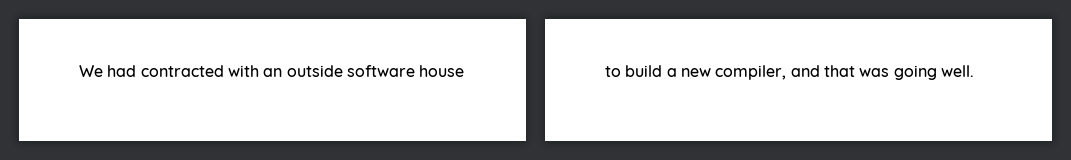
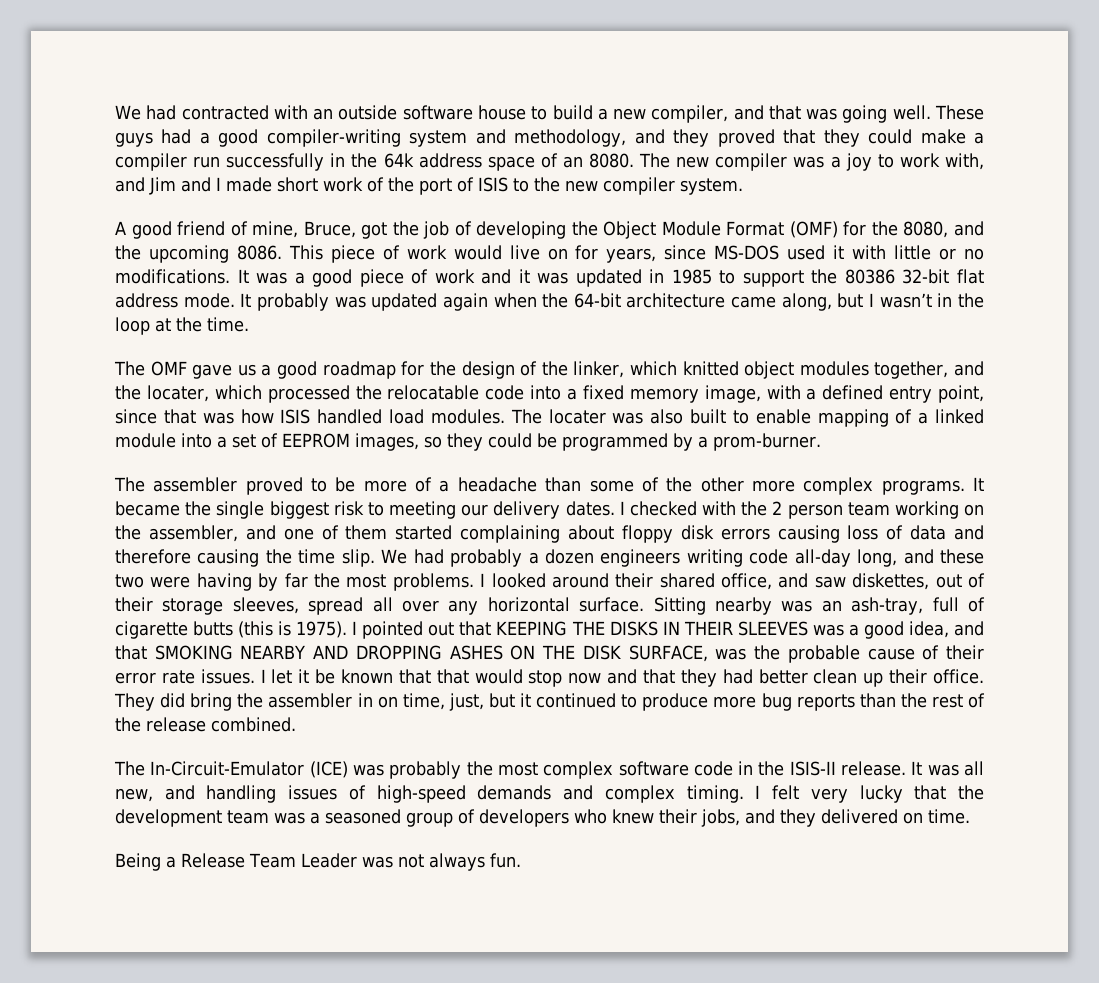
+ These guys had a good compiler-writing system and methodology, and they proved that they could make a compiler run successfully in the 64k address space of an 8080. The new compiler was a joy to work with, and Jim and I made short work of the port of ISIS to the new compiler system.
+ A good friend of mine, Bruce, got the job of developing the Object Module Format (OMF) for the 8080, and the upcoming 8086. This piece of work would live on for years, since MS-DOS used it with little or no modifications. It was a good piece of work and it was updated in 1985 to support the 80386 32-bit flat address mode. It probably was updated again when the 64-bit architecture came along, but I wasn’t in the loop at the time.
+ The OMF gave us a good roadmap for the design of the linker, which knitted object modules together, and the locater, which processed the relocatable code into a fixed memory image, with a defined entry point, since that was how ISIS handled load modules. The locater was also built to enable mapping of a linked module into a set of EEPROM images, so they could be programmed by a prom-burner.
+ The assembler proved to be more of a headache than some of the other more complex programs. It became the single biggest risk to meeting our delivery dates. I checked with the 2 person team working on the assembler, and one of them started complaining about floppy disk errors causing loss of data and therefore causing the time slip. We had probably a dozen engineers writing code all-day long, and these two were having by far the most problems. I looked around their shared office, and saw diskettes, out of their storage sleeves, spread all over any horizontal surface. Sitting nearby was an ash-tray, full of cigarette butts (this is 1975). I pointed out that KEEPING THE DISKS IN THEIR SLEEVES was a good idea, and that SMOKING NEARBY AND DROPPING ASHES ON THE DISK SURFACE, was the probable cause of their error rate issues. I let it be known that that would stop now and that they had better clean up their office. They did bring the assembler in on time, just, but it continued to produce more bug reports than the rest of the release combined.
+ The In-Circuit-Emulator (ICE) was probably the most complex software code in the ISIS-II release. It was all new, and handling issues of high-speed demands and complex timing. I felt very lucky that the development team was a seasoned group of developers who knew their jobs, and they delivered on time.
+ Being a Release Team Leader was not always fun.

